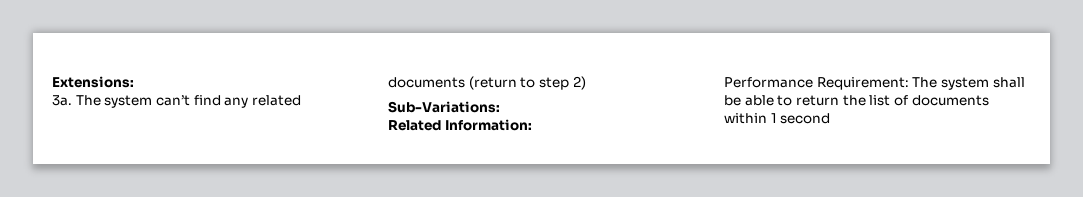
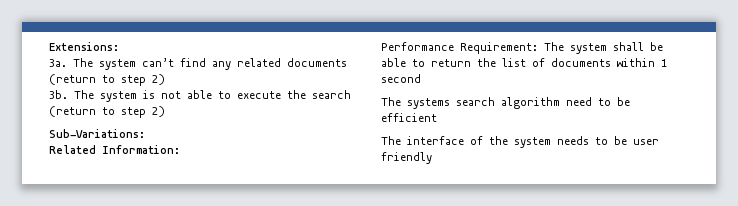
+ 3b. The system is not able to execute the search (return to step 2)
+ The systems search algorithm need to be efficient
+ The interface of the system needs to be user friendly

